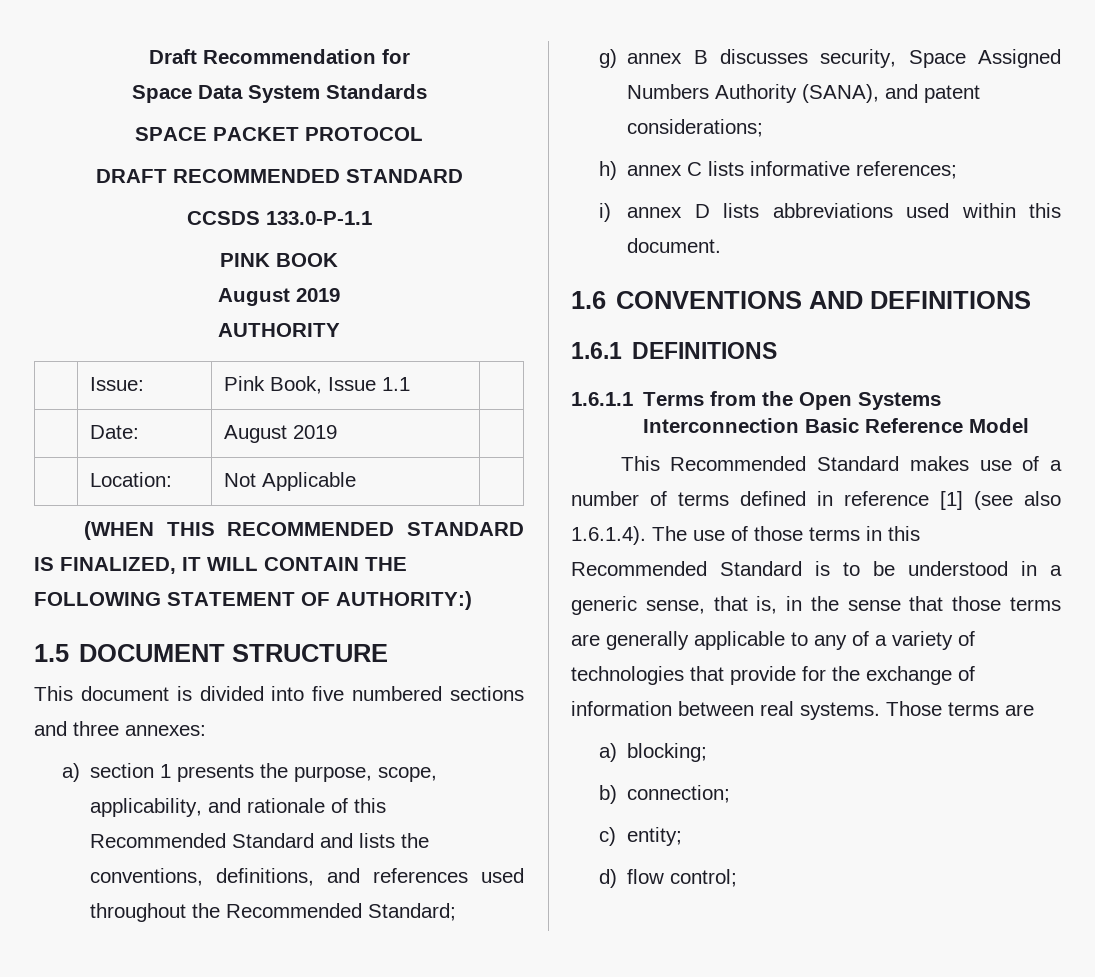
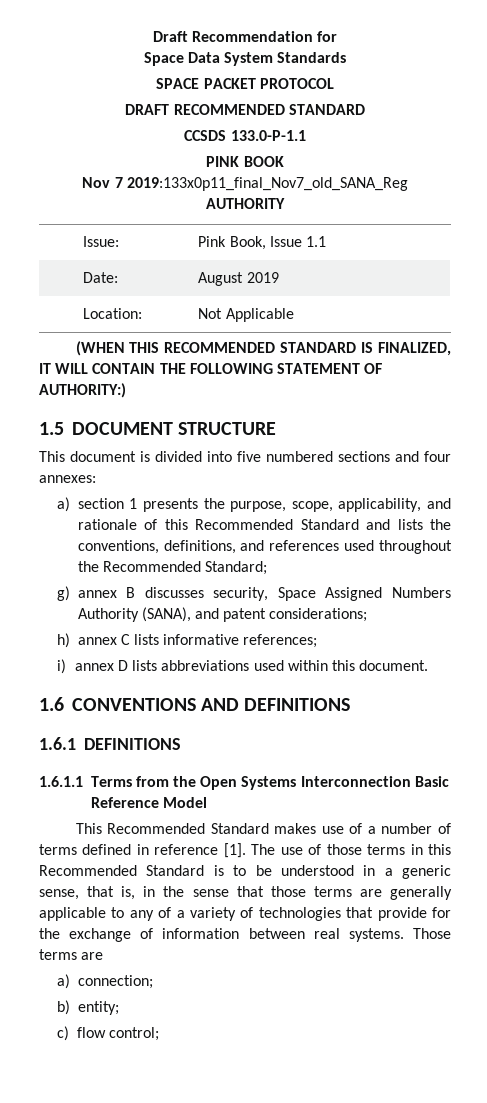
  PINK BOOK
- August 2019
+ Nov 7 2019:133x0p11_final_Nov7_old_SANA_Reg
- This document is divided into five numbered sections and three annexes:
+ This document is divided into five numbered sections and four annexes:
- This Recommended Standard makes use of a number of terms defined in reference [1] (see also 1.6.1.4). The use of those terms in this Recommended Standard is to be understood in a generic sense, that is, in the sense that those terms are generally applicable to any of a variety of technologies that provide for the exchange of information between real systems.
+ This Recommended Standard makes use of a number of terms defined in reference [1]. The use of those terms in this Recommended Standard is to be understood in a generic sense, that is, in the sense that those terms are generally applicable to any of a variety of technologies that provide for the exchange of information between real systems.
- a) blocking;
- b) connection;
+ a) connection;
- c) entity;
+ b) entity;
- d) flow control;
+ c) flow control;

